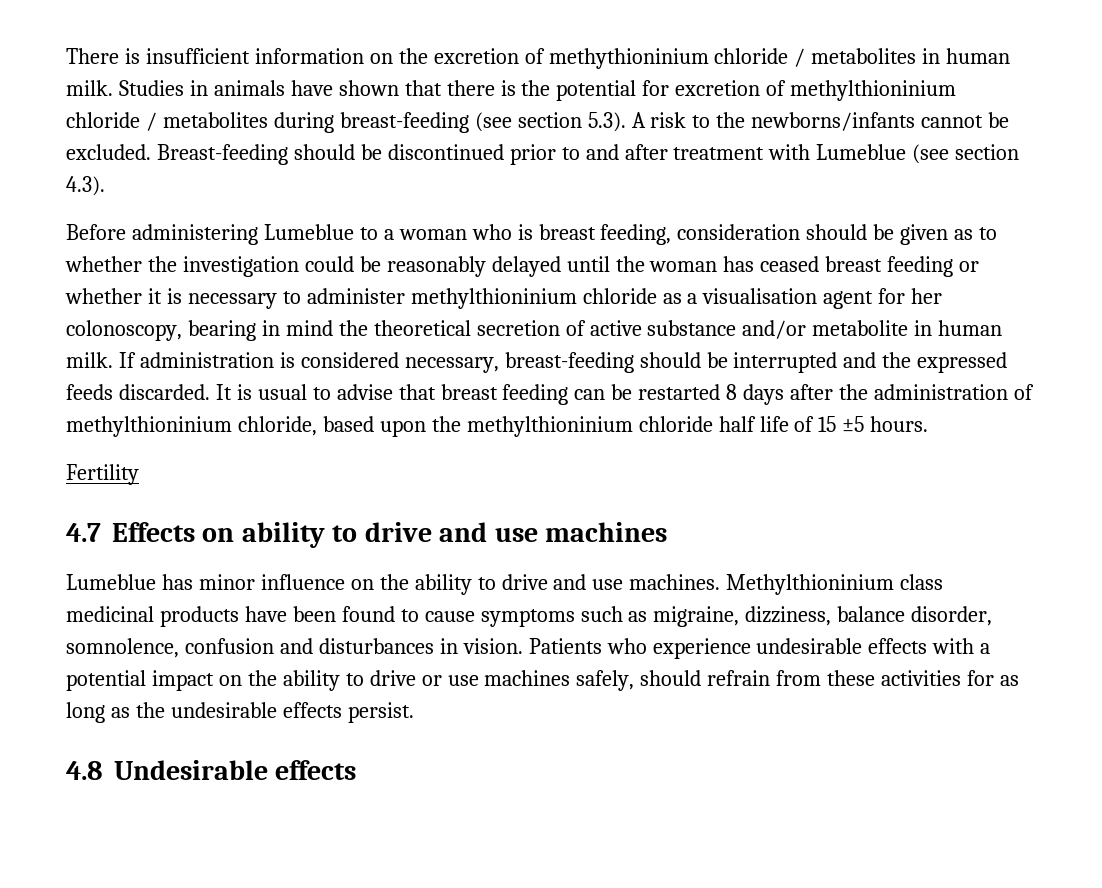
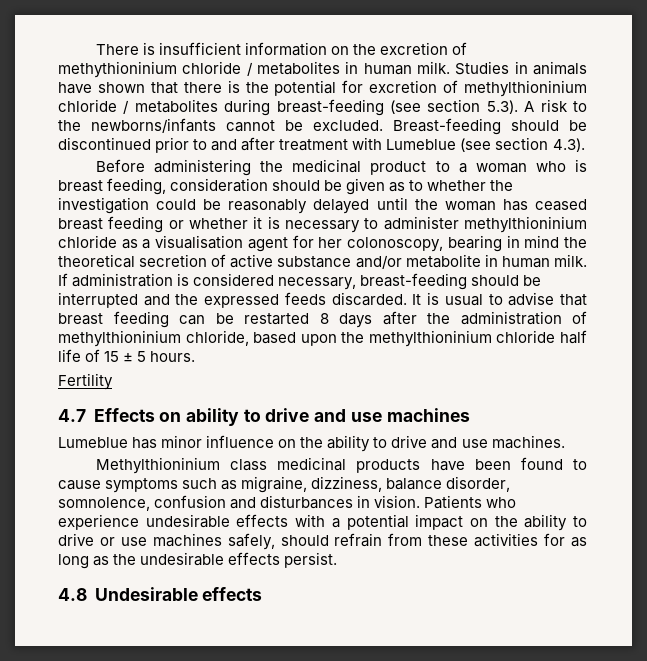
- Before administering Lumeblue to a woman who is breast feeding, consideration should be given as to whether the investigation could be reasonably delayed until the woman has ceased breast feeding or whether it is necessary to administer methylthioninium chloride as a visualisation agent for her colonoscopy, bearing in mind the theoretical secretion of active substance and/or metabolite in human milk.
+ Before administering the medicinal product to a woman who is breast feeding, consideration should be given as to whether the investigation could be reasonably delayed until the woman has ceased breast feeding or whether it is necessary to administer methylthioninium chloride as a visualisation agent for her colonoscopy, bearing in mind the theoretical secretion of active substance and/or metabolite in human milk.
- It is usual to advise that breast feeding can be restarted 8 days after the administration of methylthioninium chloride, based upon the methylthioninium chloride half life of 15 ±5 hours.
+ It is usual to advise that breast feeding can be restarted 8 days after the administration of methylthioninium chloride, based upon the methylthioninium chloride half life of 15 ± 5 hours.
- Lumeblue has minor influence on the ability to drive and use machines. Methylthioninium class medicinal products have been found to cause symptoms such as migraine, dizziness, balance disorder, somnolence, confusion and disturbances in vision.
+ Lumeblue has minor influence on the ability to drive and use machines.
+ Methylthioninium class medicinal products have been found to cause symptoms such as migraine, dizziness, balance disorder, somnolence, confusion and disturbances in vision.

